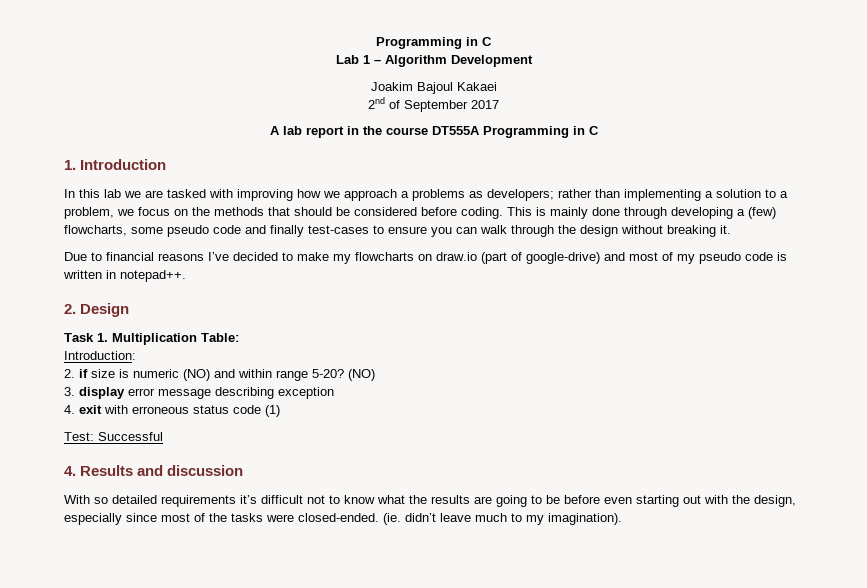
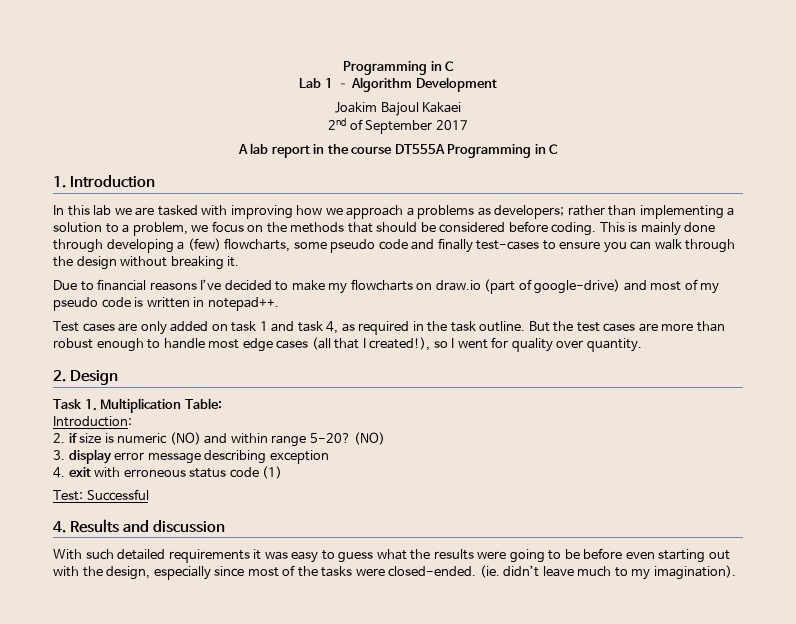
+ Test cases are only added on task 1 and task 4, as required in the task outline. But the test cases are more than robust enough to handle most edge cases (all that I created!), so I went for quality over quantity.
- With so detailed requirements it’s difficult not to know what the results are going to be before even starting out with the design, especially since most of the tasks were closed-ended.
+ With such detailed requirements it was easy to guess what the results were going to be before even starting out with the design, especially since most of the tasks were closed-ended.

